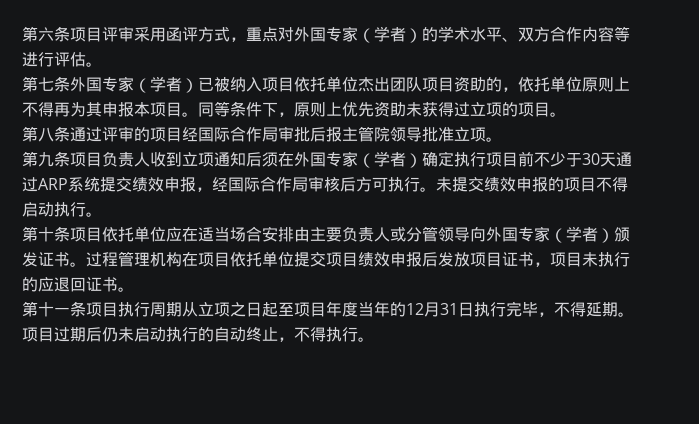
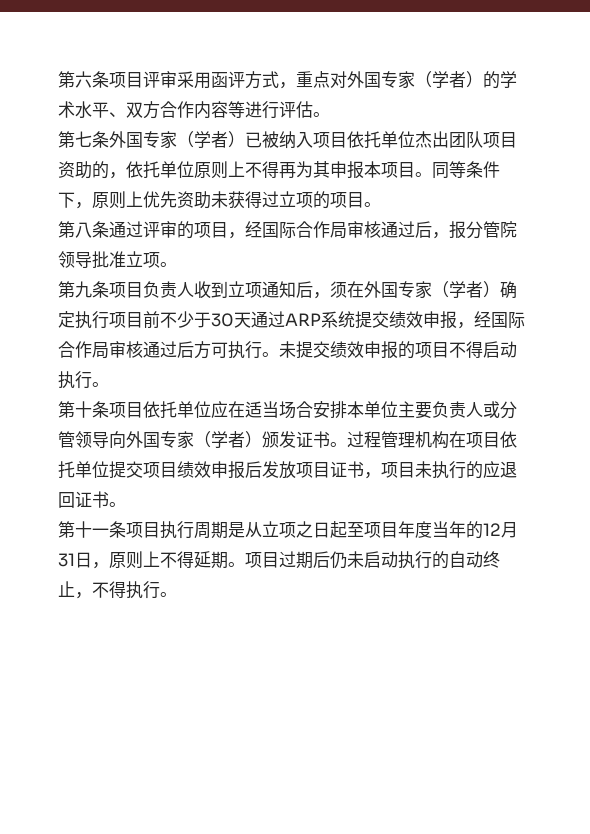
- 第八条通过评审的项目经国际合作局审批后报主管院领导批准立项。
+ 第八条通过评审的项目，经国际合作局审核通过后，报分管院领导批准立项。
- 第九条项目负责人收到立项通知后须在外国专家（学者）确定执行项目前不少于30天通过ARP系统提交绩效申报，经国际合作局审核后方可执行。
+ 第九条项目负责人收到立项通知后，须在外国专家（学者）确定执行项目前不少于30天通过ARP系统提交绩效申报，经国际合作局审核通过后方可执行。
- 第十条项目依托单位应在适当场合安排由主要负责人或分管领导向外国专家（学者）颁发证书。
+ 第十条项目依托单位应在适当场合安排本单位主要负责人或分管领导向外国专家（学者）颁发证书。
- 第十一条项目执行周期从立项之日起至项目年度当年的12月31日执行完毕，不得延期。
+ 第十一条项目执行周期是从立项之日起至项目年度当年的12月31日，原则上不得延期。

